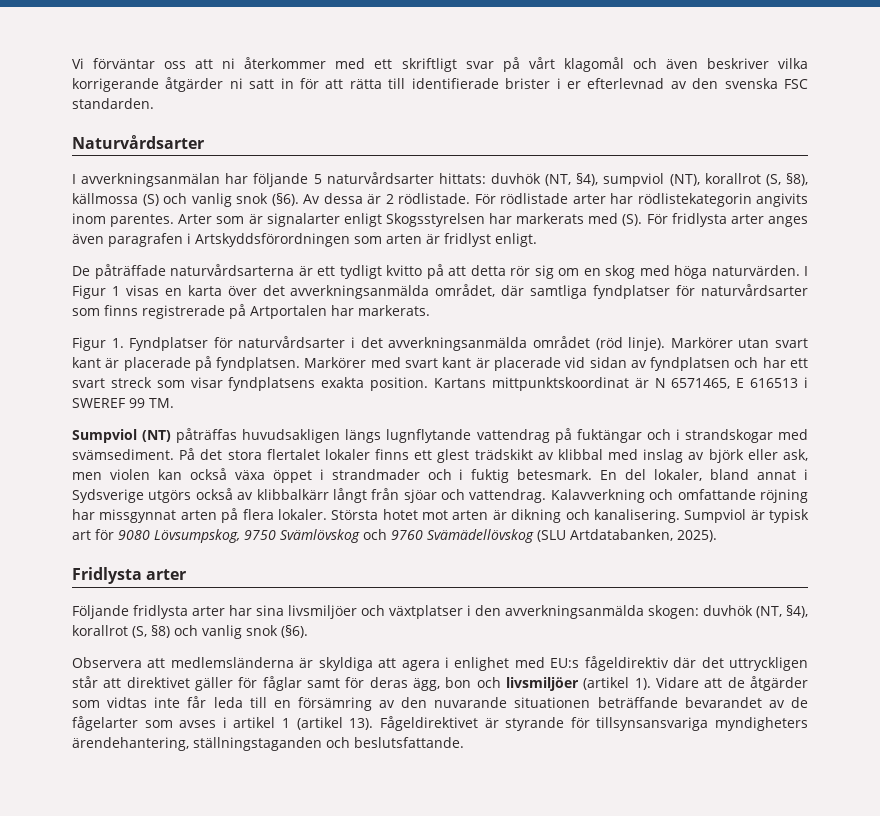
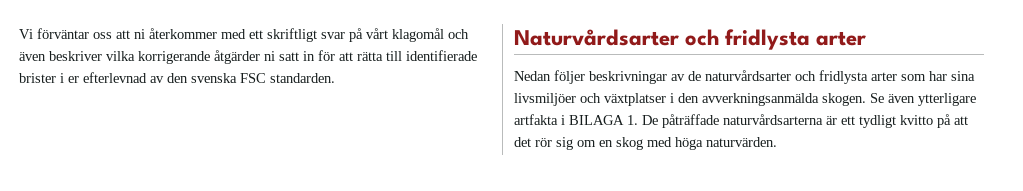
- Naturvårdsarter
- I avverkningsanmälan har följande 5 naturvårdsarter hittats: duvhök (NT, §4), sumpviol (NT), korallrot (S, §8), källmossa (S) och vanlig snok (§6). Av dessa är 2 rödlistade. För rödlistade arter har rödlistekategorin angivits inom parentes. Arter som är signalarter enligt Skogsstyrelsen har markerats med (S). För fridlysta arter anges även paragrafen i Artskyddsförordningen som arten är fridlyst enligt.
- De påträffade naturvårdsarterna är ett tydligt kvitto på att detta rör sig om en skog med höga naturvärden. I Figur 1 visas en karta över det avverkningsanmälda området, där samtliga fyndplatser för naturvårdsarter som finns registrerade på Artportalen har markerats.
- Figur 1. Fyndplatser för naturvårdsarter i det avverkningsanmälda området (röd linje). Markörer utan svart kant är placerade på fyndplatsen. Markörer med svart kant är placerade vid sidan av fyndplatsen och har ett svart streck som visar fyndplatsens exakta position. Kartans mittpunktskoordinat är N 6571465, E 616513 i SWEREF 99 TM.
- Sumpviol (NT) påträffas huvudsakligen längs lugnflytande vattendrag på fuktängar och i strandskogar med svämsediment. På det stora flertalet lokaler finns ett glest trädskikt av klibbal med inslag av björk eller ask, men violen kan också växa öppet i strandmader och i fuktig betesmark. En del lokaler, bland annat i Sydsverige utgörs också av klibbalkärr långt från sjöar och vattendrag. Kalavverkning och omfattande röjning har missgynnat arten på flera lokaler. Största hotet mot arten är dikning och kanalisering. Sumpviol är typisk art för 9080 Lövsumpskog, 9750 Svämlövskog och 9760 Svämädellövskog (SLU Artdatabanken, 2025).
- Fridlysta arter
- Följande fridlysta arter har sina livsmiljöer och växtplatser i den avverkningsanmälda skogen: duvhök (NT, §4), korallrot (S, §8) och vanlig snok (§6).
- Observera att medlemsländerna är skyldiga att agera i enlighet med EU:s fågeldirektiv där det uttryckligen står att direktivet gäller för fåglar samt för deras ägg, bon och livsmiljöer (artikel 1). Vidare att de åtgärder som vidtas inte får leda till en försämring av den nuvarande situationen beträffande bevarandet av de fågelarter som avses i artikel 1 (artikel 13). Fågeldirektivet är styrande för tillsynsansvariga myndigheters ärendehantering, ställningstaganden och beslutsfattande.
+ Naturvårdsarter och fridlysta arter
+ Nedan följer beskrivningar av de naturvårdsarter och fridlysta arter som har sina livsmiljöer och växtplatser i den avverkningsanmälda skogen. Se även ytterligare artfakta i BILAGA 1. De påträffade naturvårdsarterna är ett tydligt kvitto på att det rör sig om en skog med höga naturvärden.

